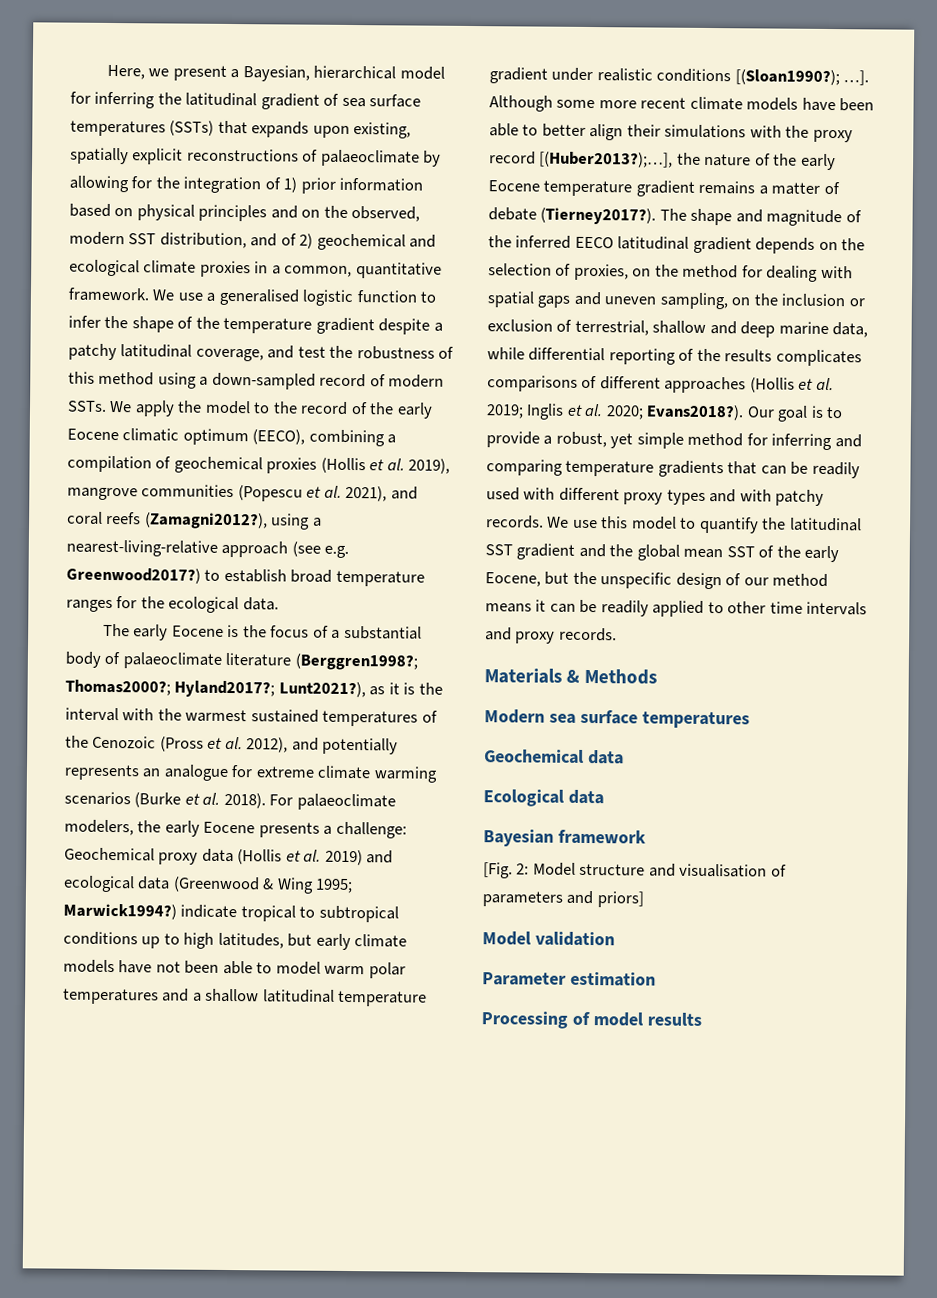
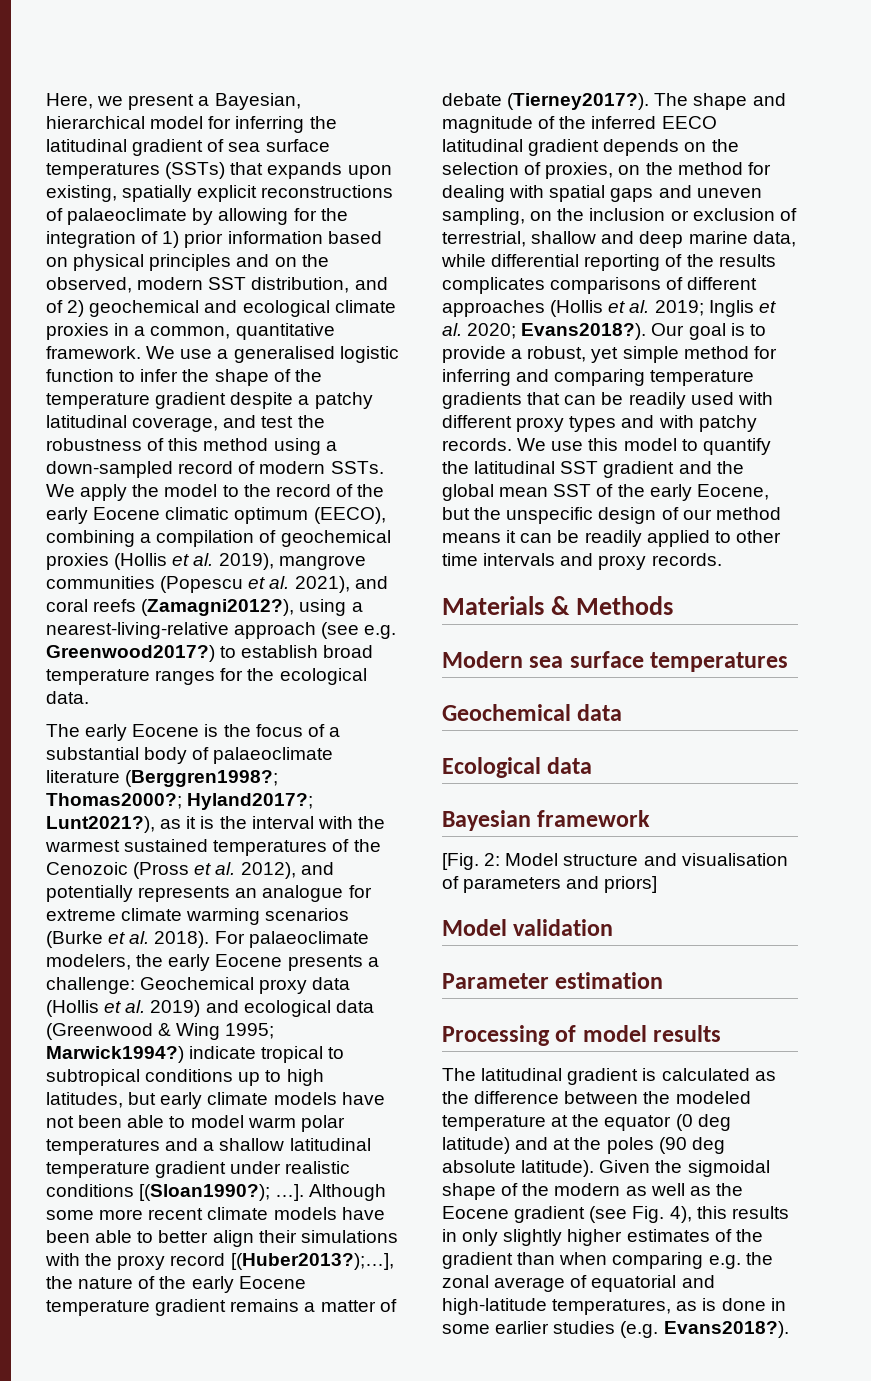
+ The latitudinal gradient is calculated as the difference between the modeled temperature at the equator (0 deg latitude) and at the poles (90 deg absolute latitude). Given the sigmoidal shape of the modern as well as the Eocene gradient (see Fig. 4), this results in only slightly higher estimates of the gradient than when comparing e.g. the zonal average of equatorial and high-latitude temperatures, as is done in some earlier studies (e.g. Evans2018?).

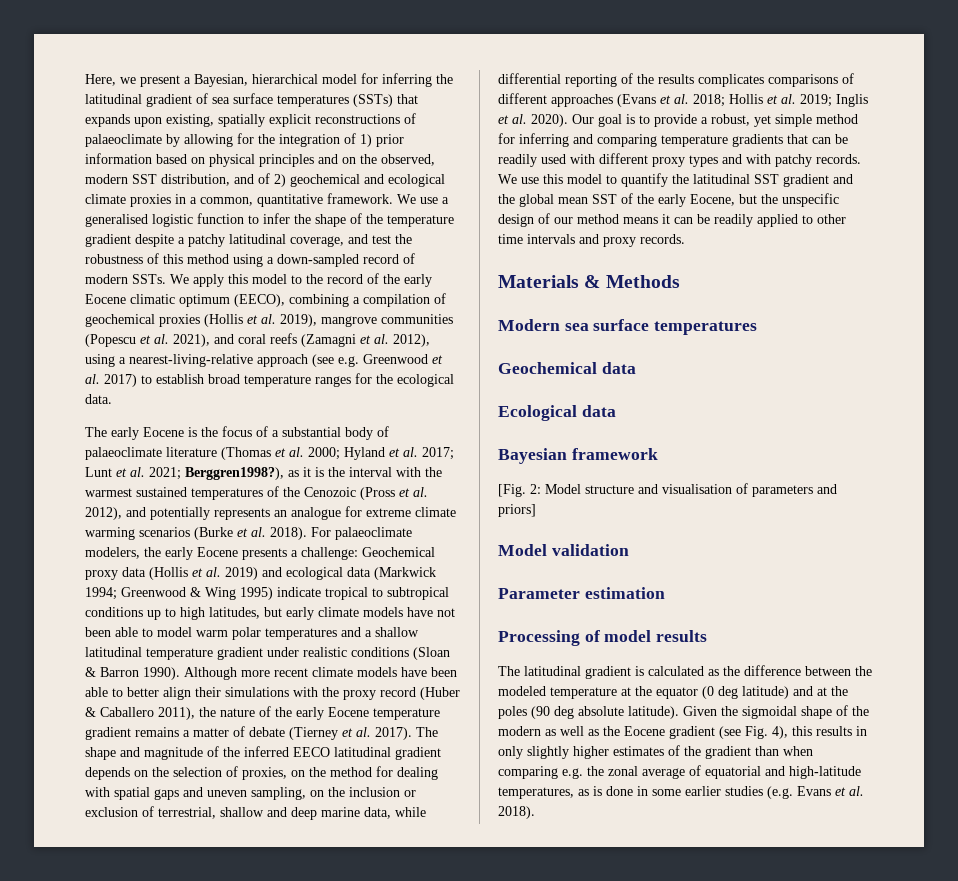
- We apply the model to the record of the early Eocene climatic optimum (EECO), combining a compilation of geochemical proxies (Hollis et al. 2019), mangrove communities (Popescu et al. 2021), and coral reefs (Zamagni2012?), using a nearest-living-relative approach (see e.g. Greenwood2017?) to establish broad temperature ranges for the ecological data.
+ We apply this model to the record of the early Eocene climatic optimum (EECO), combining a compilation of geochemical proxies (Hollis et al. 2019), mangrove communities (Popescu et al. 2021), and coral reefs (Zamagni et al. 2012), using a nearest-living-relative approach (see e.g. Greenwood et al. 2017) to establish broad temperature ranges for the ecological data.
- The early Eocene is the focus of a substantial body of palaeoclimate literature (Berggren1998?; Thomas2000?; Hyland2017?; Lunt2021?), as it is the interval with the warmest sustained temperatures of the Cenozoic (Pross et al. 2012), and potentially represents an analogue for extreme climate warming scenarios (Burke et al. 2018).
+ The early Eocene is the focus of a substantial body of palaeoclimate literature (Thomas et al. 2000; Hyland et al. 2017; Lunt et al. 2021; Berggren1998?), as it is the interval with the warmest sustained temperatures of the Cenozoic (Pross et al. 2012), and potentially represents an analogue for extreme climate warming scenarios (Burke et al. 2018).
- Geochemical proxy data (Hollis et al. 2019) and ecological data (Greenwood & Wing 1995; Marwick1994?) indicate tropical to subtropical conditions up to high latitudes, but early climate models have not been able to model warm polar temperatures and a shallow latitudinal temperature gradient under realistic conditions [(Sloan1990?); …]. Although some more recent climate models have been able to better align their simulations with the proxy record [(Huber2013?);…], the nature of the early Eocene temperature gradient remains a matter of debate (Tierney2017?).
+ Geochemical proxy data (Hollis et al. 2019) and ecological data (Markwick 1994; Greenwood & Wing 1995) indicate tropical to subtropical conditions up to high latitudes, but early climate models have not been able to model warm polar temperatures and a shallow latitudinal temperature gradient under realistic conditions (Sloan & Barron 1990). Although more recent climate models have been able to better align their simulations with the proxy record (Huber & Caballero 2011), the nature of the early Eocene temperature gradient remains a matter of debate (Tierney et al. 2017).
- The shape and magnitude of the inferred EECO latitudinal gradient depends on the selection of proxies, on the method for dealing with spatial gaps and uneven sampling, on the inclusion or exclusion of terrestrial, shallow and deep marine data, while differential reporting of the results complicates comparisons of different approaches (Hollis et al. 2019; Inglis et al. 2020; Evans2018?).
+ The shape and magnitude of the inferred EECO latitudinal gradient depends on the selection of proxies, on the method for dealing with spatial gaps and uneven sampling, on the inclusion or exclusion of terrestrial, shallow and deep marine data, while differential reporting of the results complicates comparisons of different approaches (Evans et al. 2018; Hollis et al. 2019; Inglis et al. 2020).
- Given the sigmoidal shape of the modern as well as the Eocene gradient (see Fig. 4), this results in only slightly higher estimates of the gradient than when comparing e.g. the zonal average of equatorial and high-latitude temperatures, as is done in some earlier studies (e.g. Evans2018?).
+ Given the sigmoidal shape of the modern as well as the Eocene gradient (see Fig. 4), this results in only slightly higher estimates of the gradient than when comparing e.g. the zonal average of equatorial and high-latitude temperatures, as is done in some earlier studies (e.g. Evans et al. 2018).

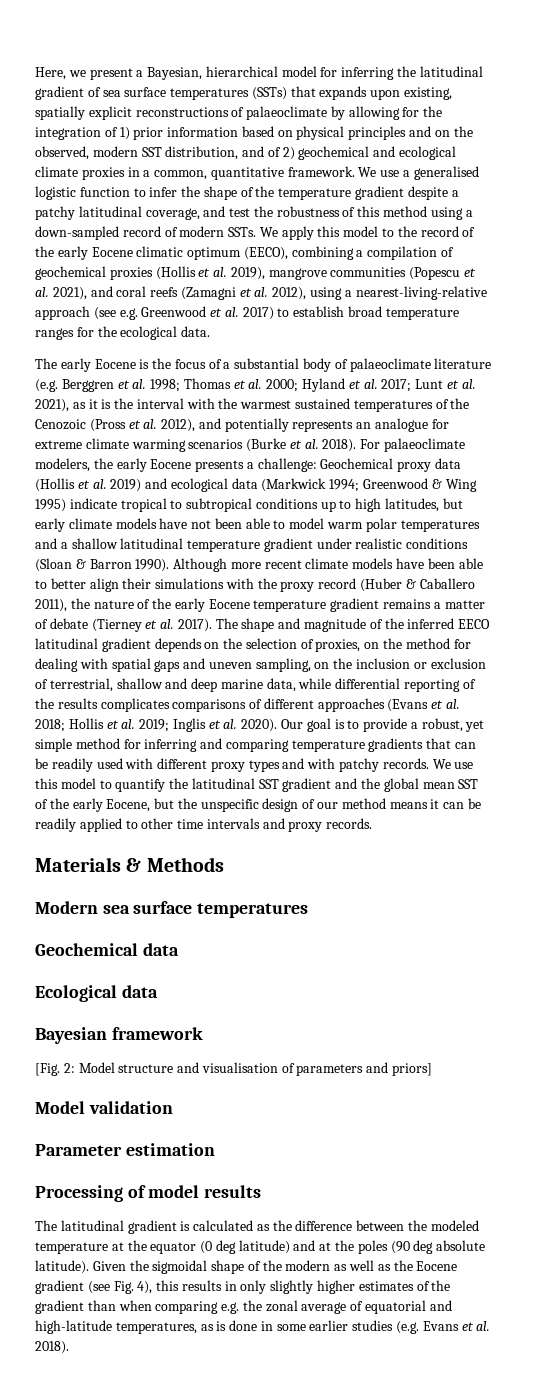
- The early Eocene is the focus of a substantial body of palaeoclimate literature (Thomas et al. 2000; Hyland et al. 2017; Lunt et al. 2021; Berggren1998?), as it is the interval with the warmest sustained temperatures of the Cenozoic (Pross et al. 2012), and potentially represents an analogue for extreme climate warming scenarios (Burke et al. 2018).
+ The early Eocene is the focus of a substantial body of palaeoclimate literature (e.g. Berggren et al. 1998; Thomas et al. 2000; Hyland et al. 2017; Lunt et al. 2021), as it is the interval with the warmest sustained temperatures of the Cenozoic (Pross et al. 2012), and potentially represents an analogue for extreme climate warming scenarios (Burke et al. 2018).

